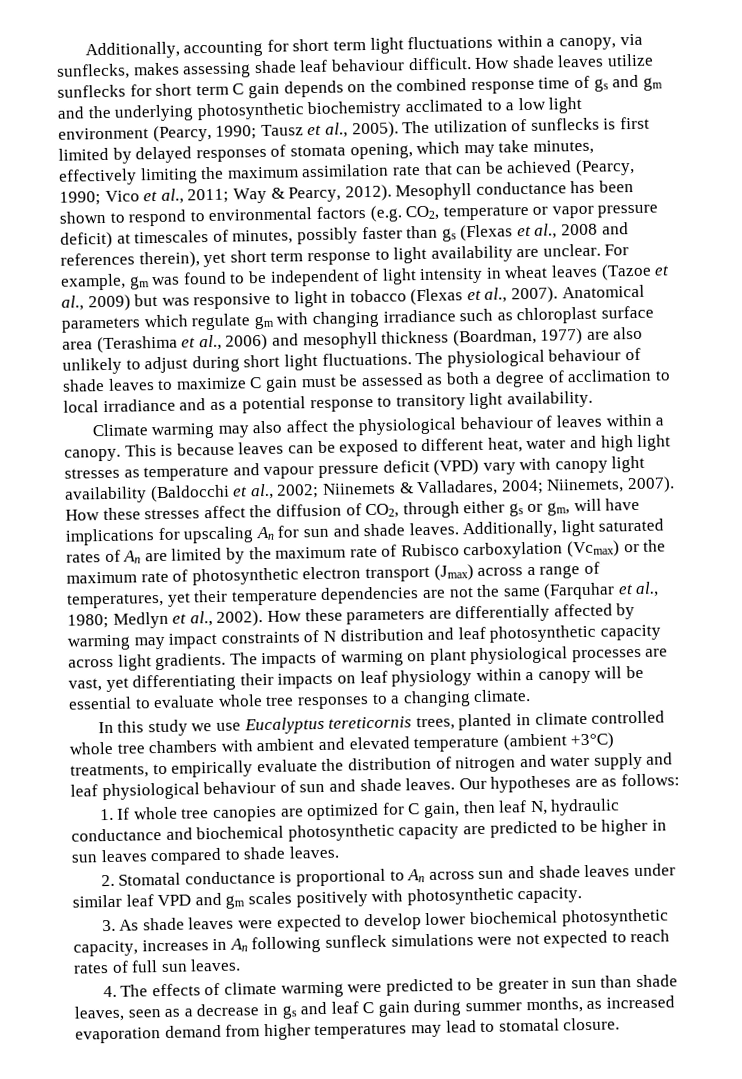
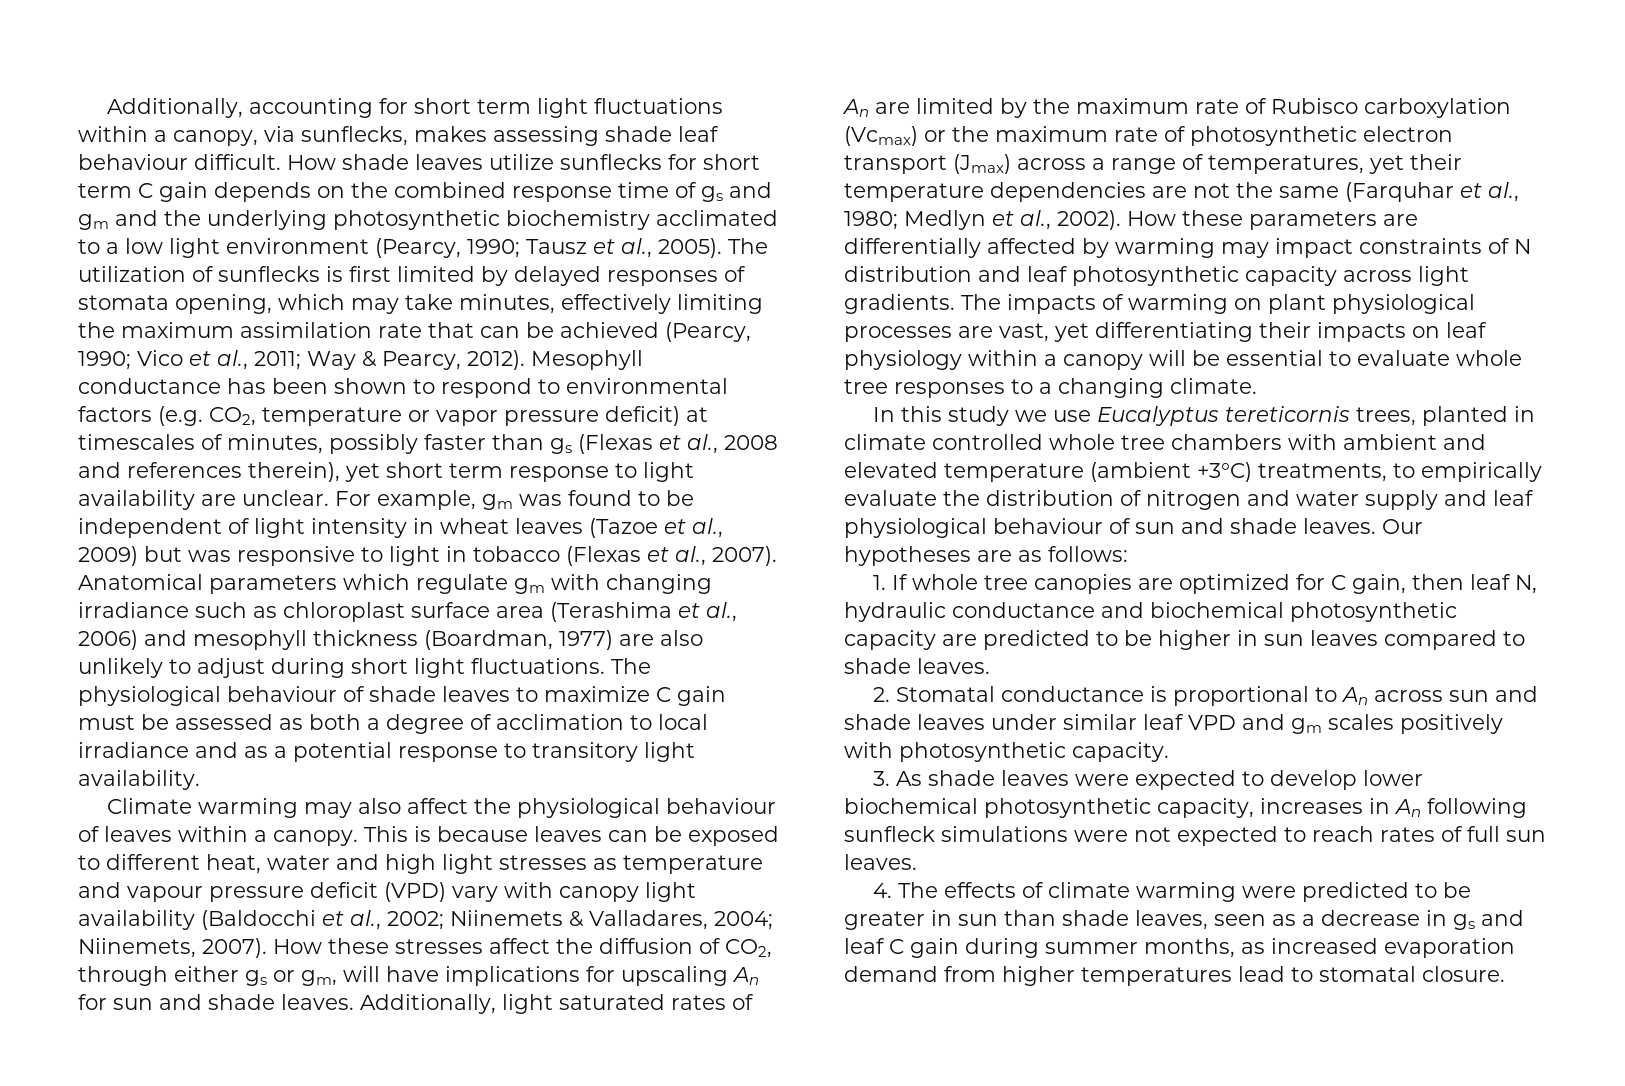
- 4. The effects of climate warming were predicted to be greater in sun than shade leaves, seen as a decrease in gs and leaf C gain during summer months, as increased evaporation demand from higher temperatures may lead to stomatal closure.
+ 4. The effects of climate warming were predicted to be greater in sun than shade leaves, seen as a decrease in gs and leaf C gain during summer months, as increased evaporation demand from higher temperatures lead to stomatal closure.

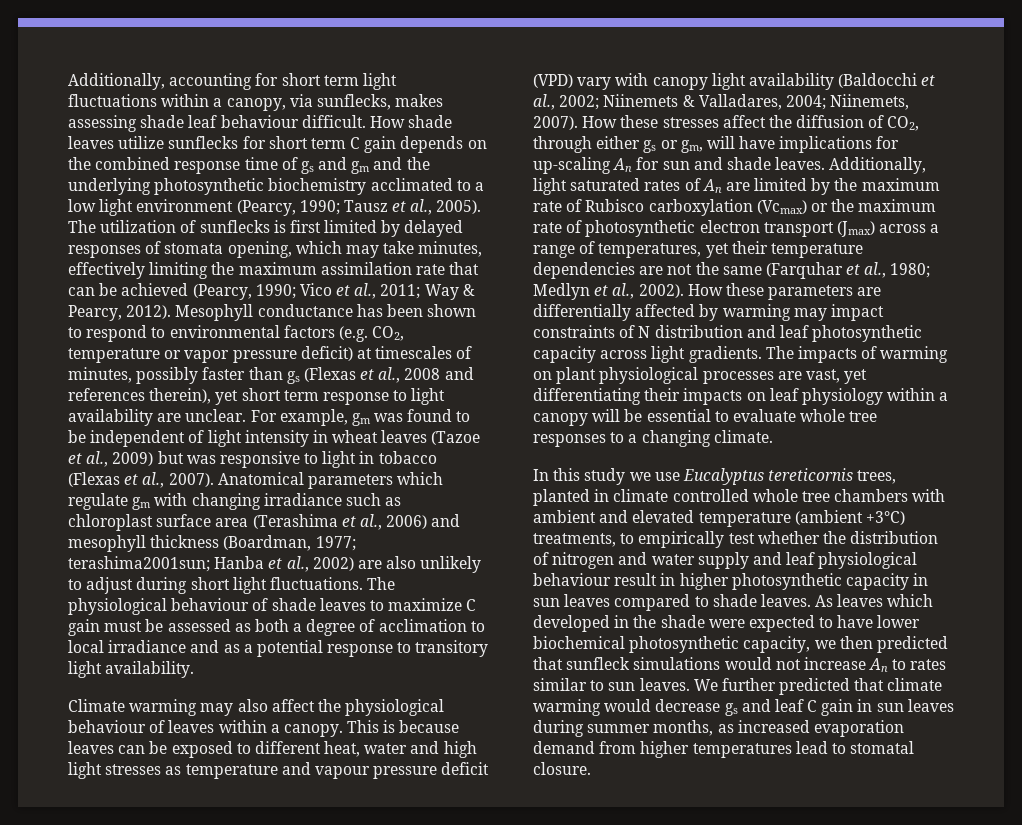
- Anatomical parameters which regulate gm with changing irradiance such as chloroplast surface area (Terashima et al., 2006) and mesophyll thickness (Boardman, 1977) are also unlikely to adjust during short light fluctuations.
+ Anatomical parameters which regulate gm with changing irradiance such as chloroplast surface area (Terashima et al., 2006) and mesophyll thickness (Boardman, 1977; terashima2001sun; Hanba et al., 2002) are also unlikely to adjust during short light fluctuations.
- How these stresses affect the diffusion of CO2, through either gs or gm, will have implications for upscaling An for sun and shade leaves.
+ How these stresses affect the diffusion of CO2, through either gs or gm, will have implications for up-scaling An for sun and shade leaves.
- In this study we use Eucalyptus tereticornis trees, planted in climate controlled whole tree chambers with ambient and elevated temperature (ambient +3°C) treatments, to empirically evaluate the distribution of nitrogen and water supply and leaf physiological behaviour of sun and shade leaves. Our hypotheses are as follows:
- 1. If whole tree canopies are optimized for C gain, then leaf N, hydraulic conductance and biochemical photosynthetic capacity are predicted to be higher in sun leaves compared to shade leaves.
- 2. Stomatal conductance is proportional to An across sun and shade leaves under similar leaf VPD and gm scales positively with photosynthetic capacity.
- 3. As shade leaves were expected to develop lower biochemical photosynthetic capacity, increases in An following sunfleck simulations were not expected to reach rates of full sun leaves.
- 4. The effects of climate warming were predicted to be greater in sun than shade leaves, seen as a decrease in gs and leaf C gain during summer months, as increased evaporation demand from higher temperatures lead to stomatal closure.
+ In this study we use Eucalyptus tereticornis trees, planted in climate controlled whole tree chambers with ambient and elevated temperature (ambient +3°C) treatments, to empirically test whether the distribution of nitrogen and water supply and leaf physiological behaviour result in higher photosynthetic capacity in sun leaves compared to shade leaves. As leaves which developed in the shade were expected to have lower biochemical photosynthetic capacity, we then predicted that sunfleck simulations would not increase An to rates similar to sun leaves. We further predicted that climate warming would decrease gs and leaf C gain in sun leaves during summer months, as increased evaporation demand from higher temperatures lead to stomatal closure.

